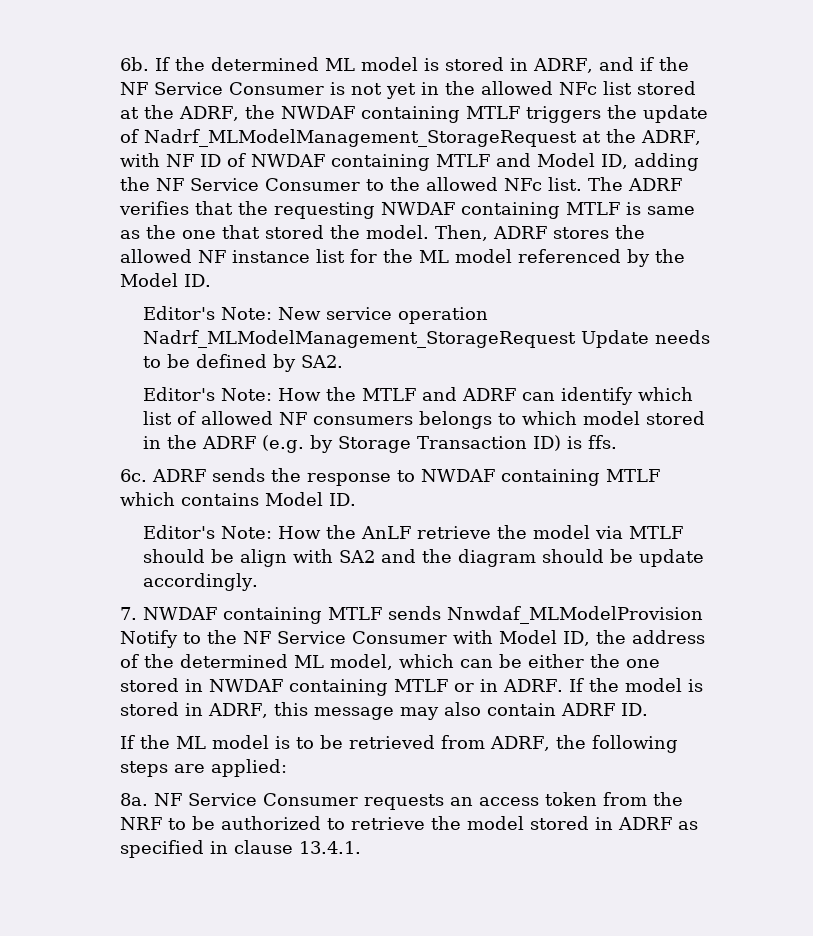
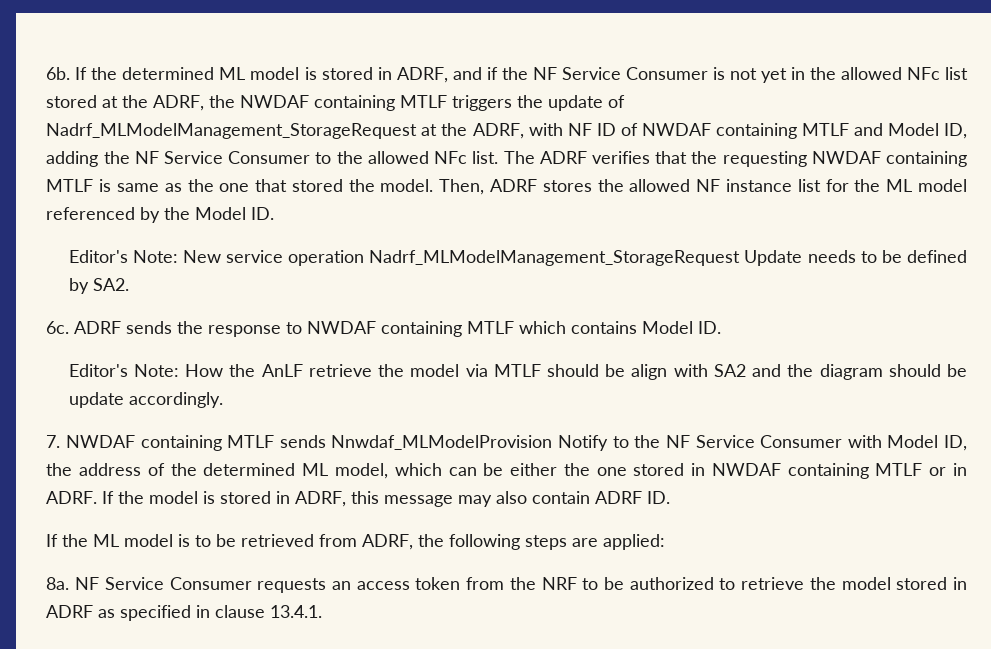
- Editor's Note: How the MTLF and ADRF can identify which list of allowed NF consumers belongs to which model stored in the ADRF (e.g. by Storage Transaction ID) is ffs.

